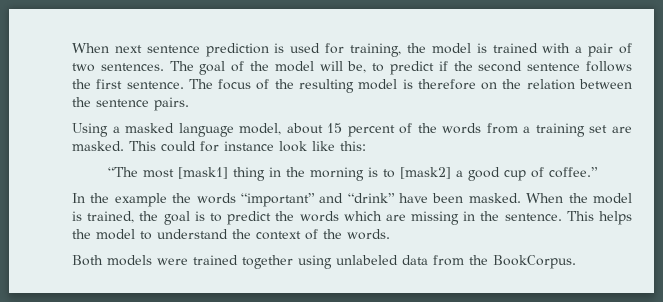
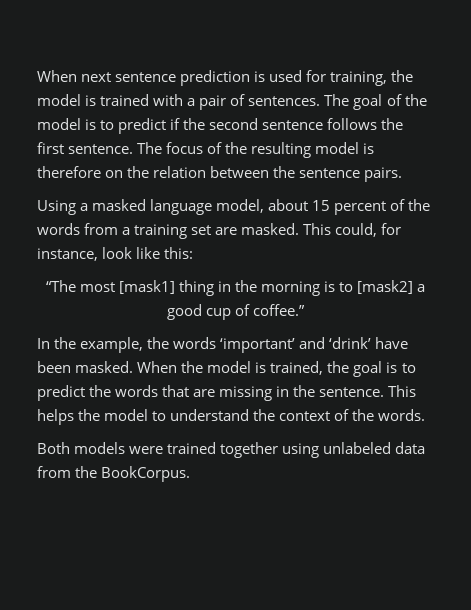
- When next sentence prediction is used for training, the model is trained with a pair of two sentences.
+ When next sentence prediction is used for training, the model is trained with a pair of sentences.
- The goal of the model will be, to predict if the second sentence follows the first sentence.
+ The goal of the model is to predict if the second sentence follows the first sentence.
- This could for instance look like this:
+ This could, for instance, look like this:
- In the example the words “important” and “drink” have been masked.
+ In the example, the words ‘important’ and ‘drink’ have been masked.
- When the model is trained, the goal is to predict the words which are missing in the sentence.
+ When the model is trained, the goal is to predict the words that are missing in the sentence.

